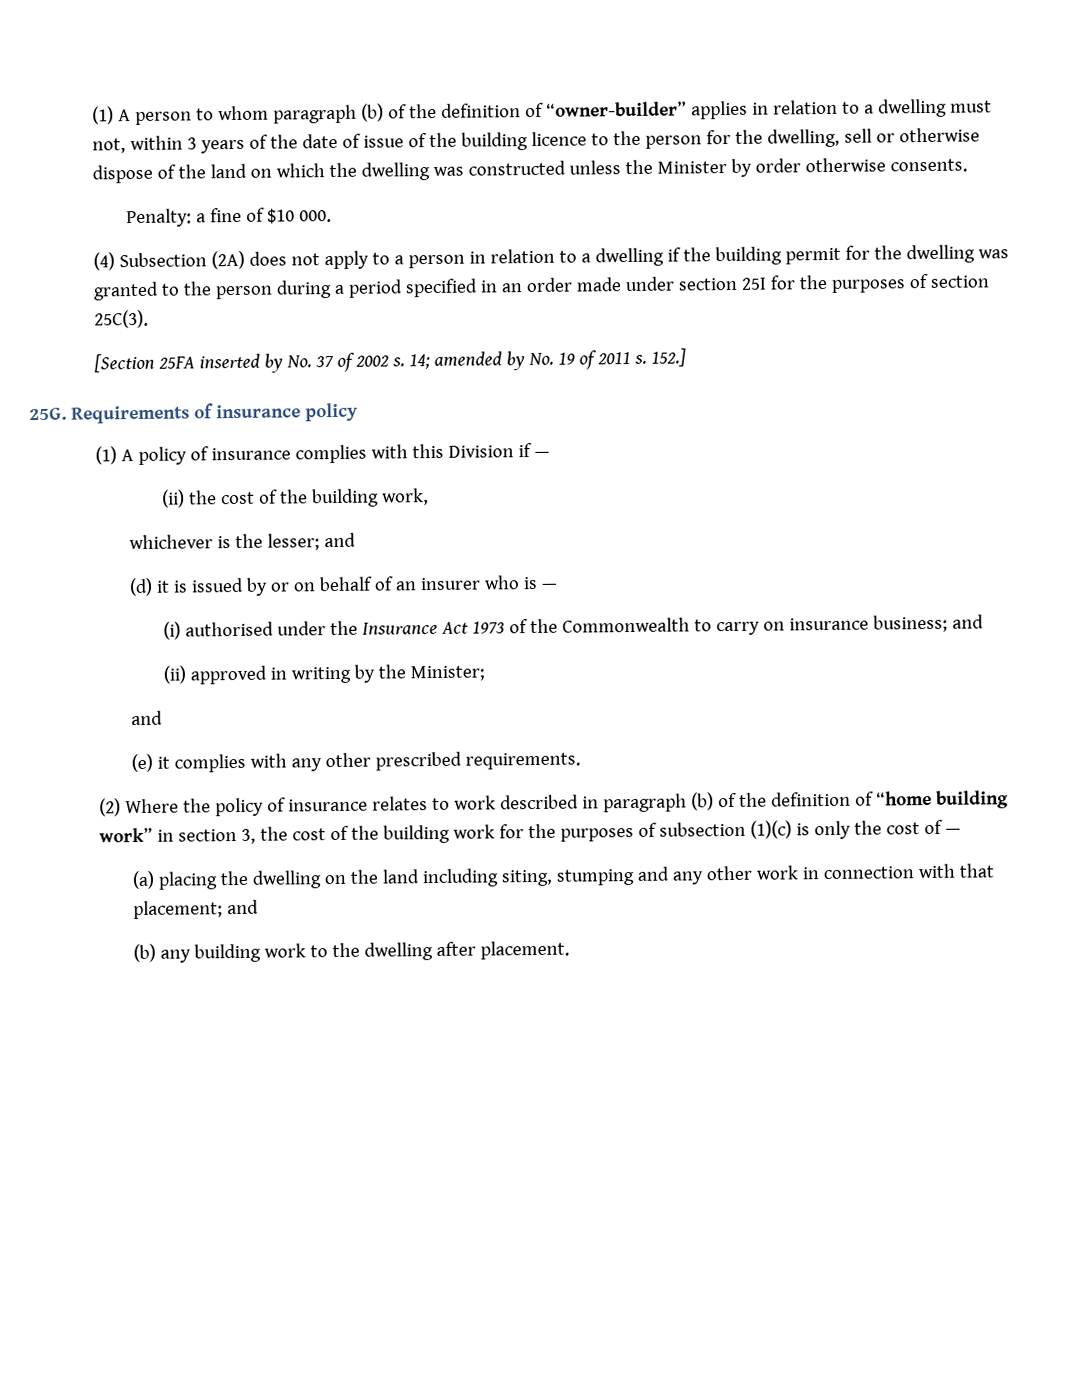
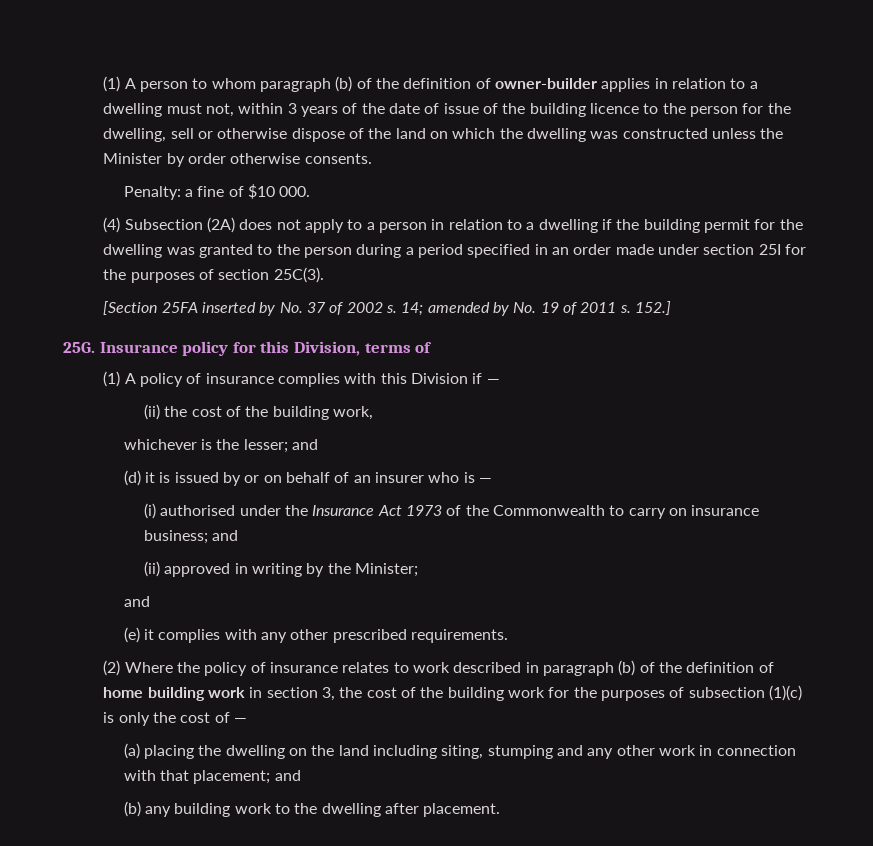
- (1) A person to whom paragraph (b) of the definition of “owner-builder” applies in relation to a dwelling must not, within 3 years of the date of issue of the building licence to the person for the dwelling, sell or otherwise dispose of the land on which the dwelling was constructed unless the Minister by order otherwise consents.
+ (1) A person to whom paragraph (b) of the definition of owner-builder applies in relation to a dwelling must not, within 3 years of the date of issue of the building licence to the person for the dwelling, sell or otherwise dispose of the land on which the dwelling was constructed unless the Minister by order otherwise consents.
- Requirements of insurance policy
+ Insurance policy for this Division, terms of
- (2) Where the policy of insurance relates to work described in paragraph (b) of the definition of “home building work” in section 3, the cost of the building work for the purposes of subsection (1)(c) is only the cost of —
+ (2) Where the policy of insurance relates to work described in paragraph (b) of the definition of home building work in section 3, the cost of the building work for the purposes of subsection (1)(c) is only the cost of —

